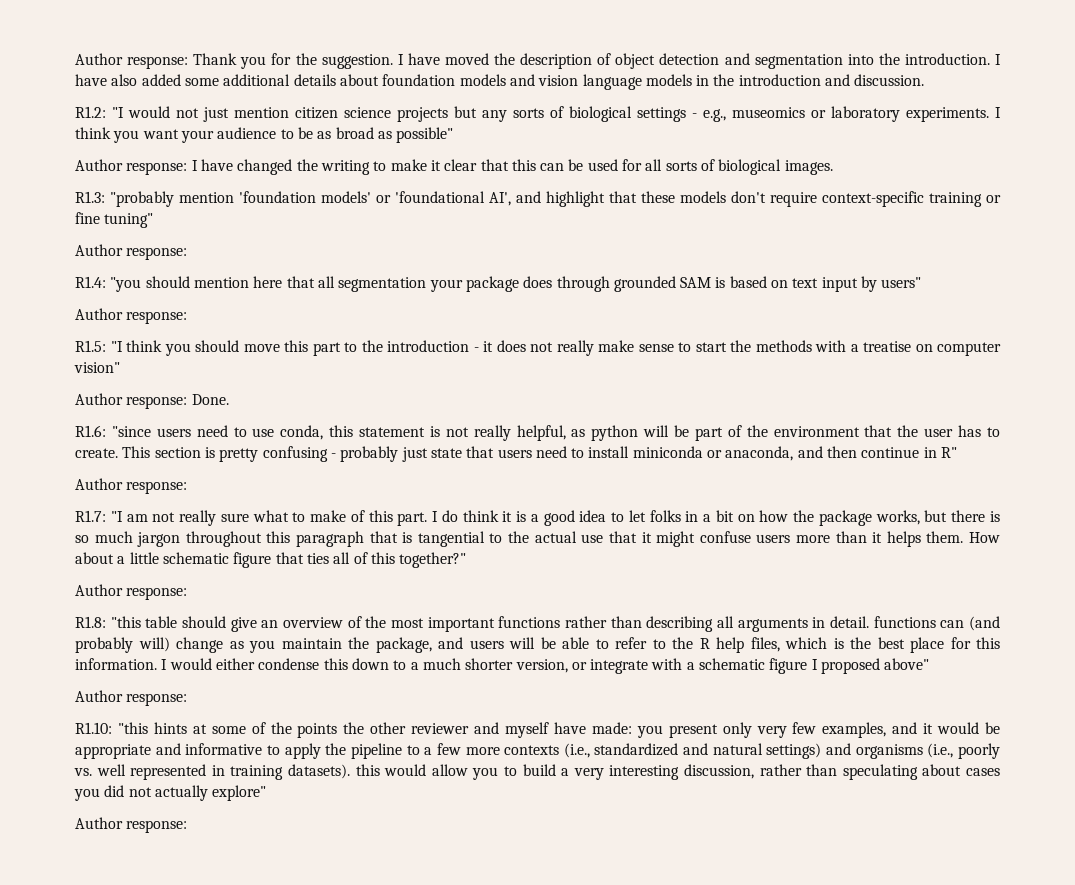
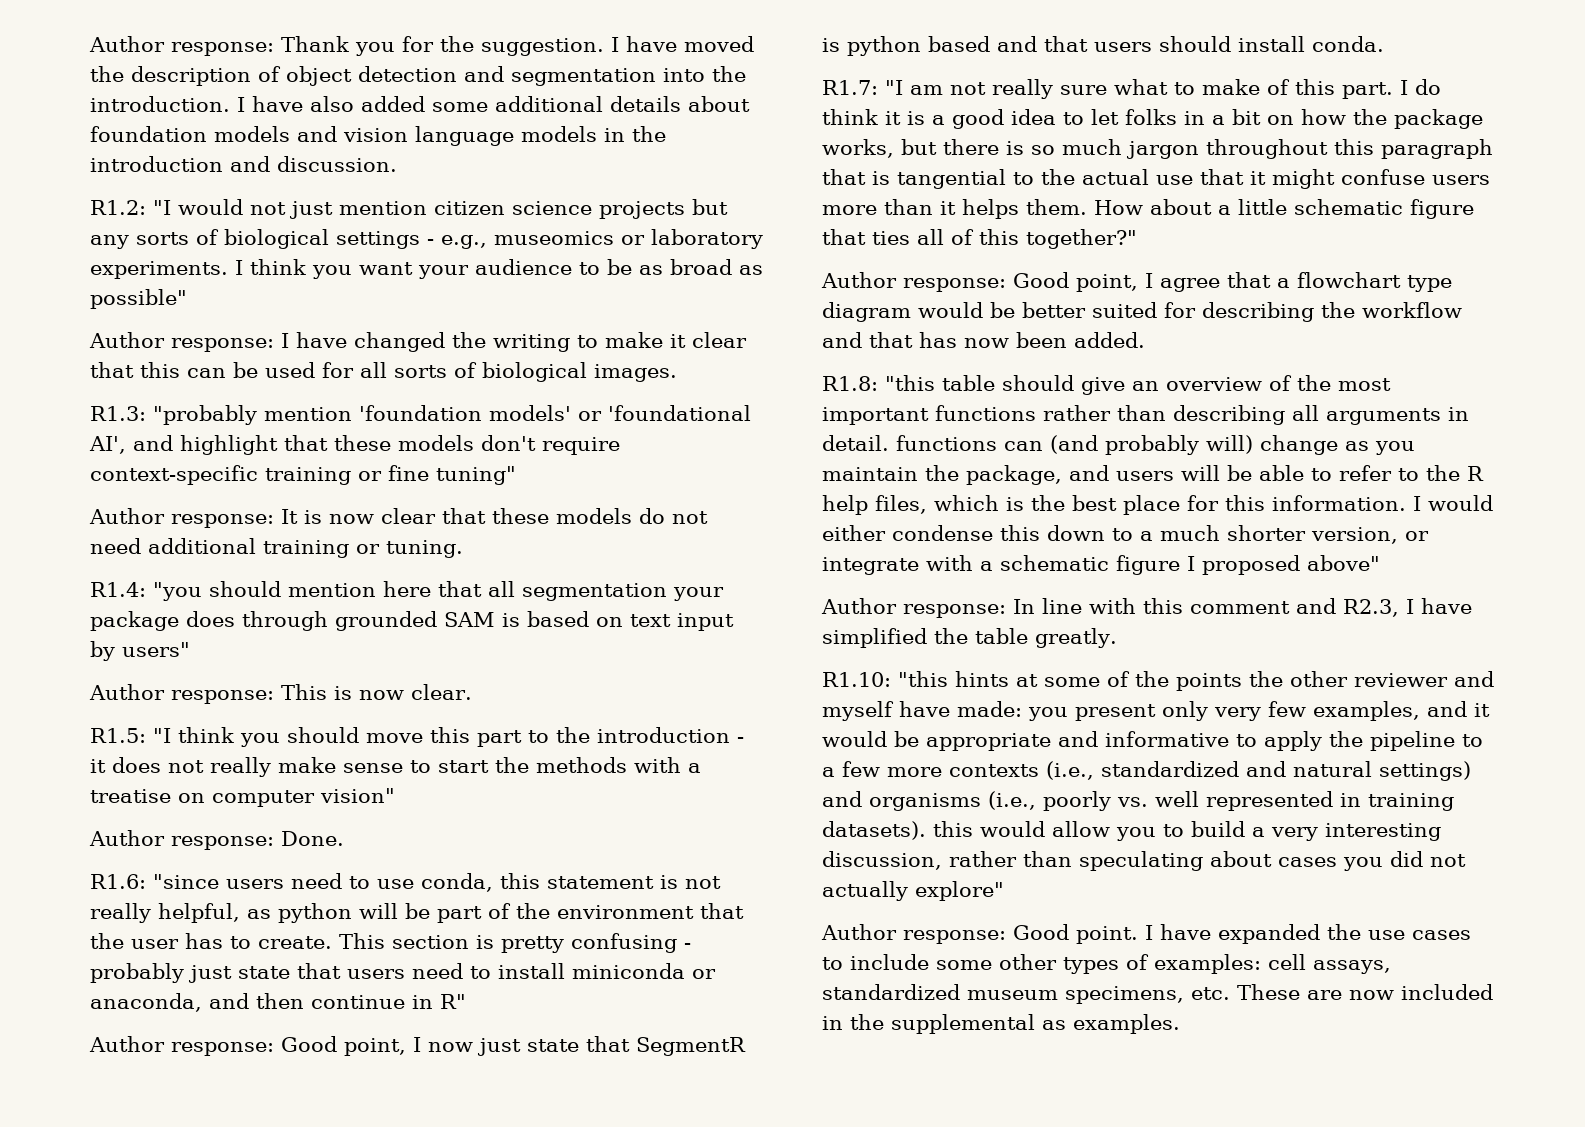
  R1.3: "probably mention 'foundation models' or 'foundational AI', and highlight that these models don't require context-specific training or fine tuning"
- Author response:
+ Author response: It is now clear that these models do not need additional training or tuning.
  R1.4: "you should mention here that all segmentation your package does through grounded SAM is based on text input by users"
- Author response:
+ Author response: This is now clear.
  This section is pretty confusing - probably just state that users need to install miniconda or anaconda, and then continue in R"
- Author response:
+ Author response: Good point, I now just state that SegmentR is python based and that users should install conda.
  How about a little schematic figure that ties all of this together?"
- Author response:
+ Author response: Good point, I agree that a flowchart type diagram would be better suited for describing the workflow and that has now been added.
  I would either condense this down to a much shorter version, or integrate with a schematic figure I proposed above"
- Author response:
+ Author response: In line with this comment and R2.3, I have simplified the table greatly.
+ Good point. I have expanded the use cases to include some other types of examples: cell assays, standardized museum specimens, etc. These are now included in the supplemental as examples.

